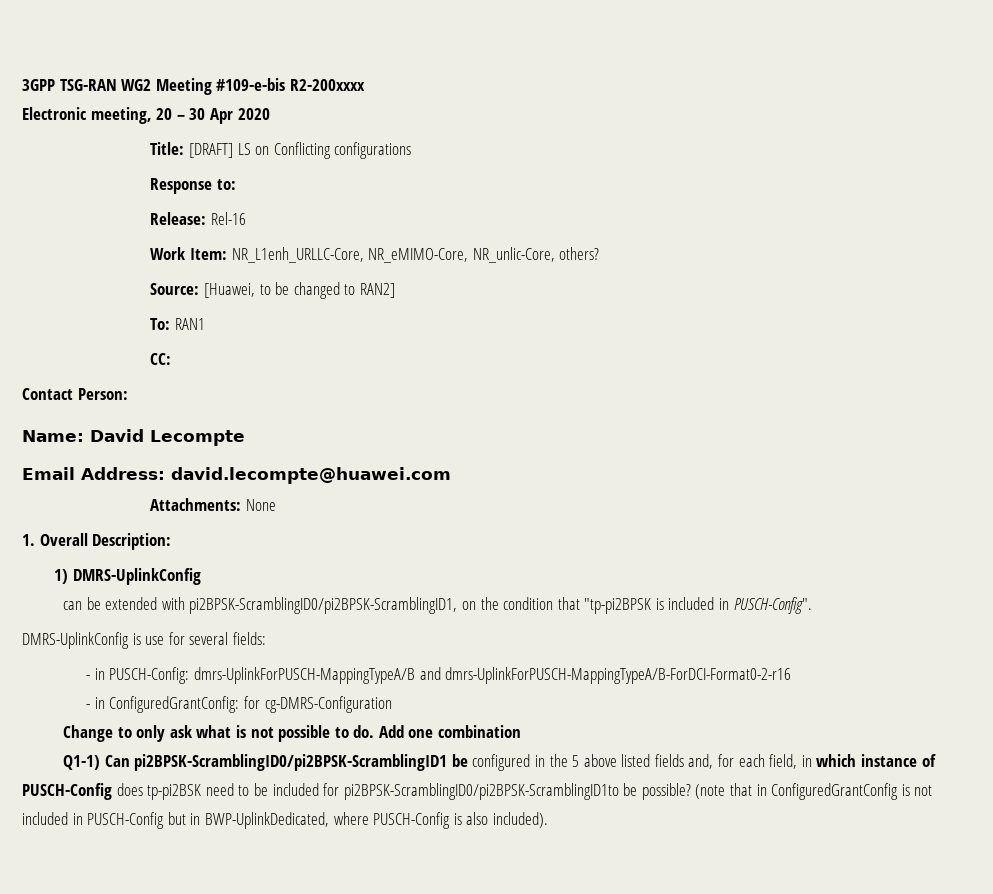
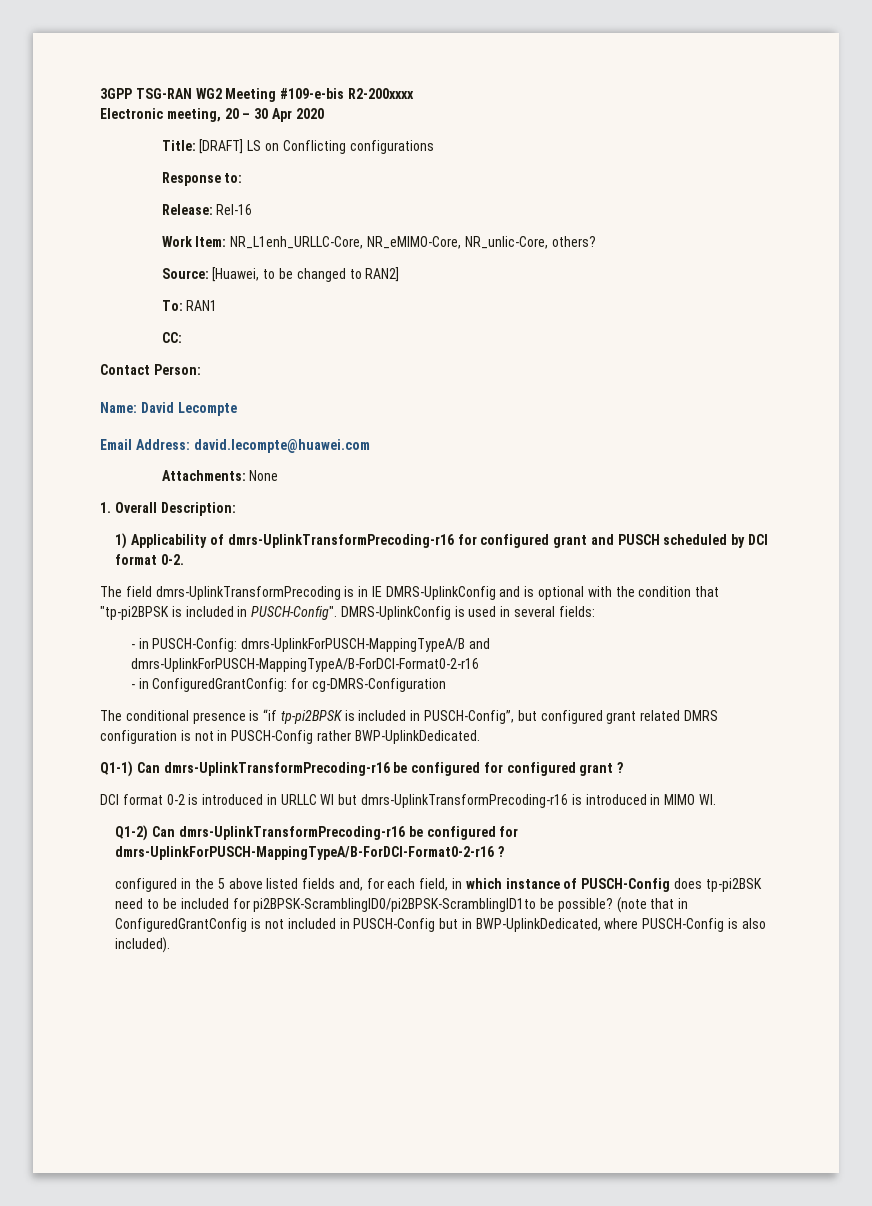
- 1) DMRS-UplinkConfig
- can be extended with pi2BPSK-ScramblingID0/pi2BPSK-ScramblingID1, on the condition that "tp-pi2BPSK is included in PUSCH-Config".
- DMRS-UplinkConfig is use for several fields:
+ 1) Applicability of dmrs-UplinkTransformPrecoding-r16 for configured grant and PUSCH scheduled by DCI format 0-2.
+ The field dmrs-UplinkTransformPrecoding is in IE DMRS-UplinkConfig and is optional with the condition that "tp-pi2BPSK is included in PUSCH-Config". DMRS-UplinkConfig is used in several fields:
- Change to only ask what is not possible to do. Add one combination
+ The conditional presence is “if tp-pi2BPSK is included in PUSCH-Config”, but configured grant related DMRS configuration is not in PUSCH-Config rather BWP-UplinkDedicated.
- Q1-1) Can pi2BPSK-ScramblingID0/pi2BPSK-ScramblingID1 be configured in the 5 above listed fields and, for each field, in which instance of PUSCH-Config does tp-pi2BSK need to be included for pi2BPSK-ScramblingID0/pi2BPSK-ScramblingID1to be possible?
+ Q1-1) Can dmrs-UplinkTransformPrecoding-r16 be configured for configured grant ?
+ DCI format 0-2 is introduced in URLLC WI but dmrs-UplinkTransformPrecoding-r16 is introduced in MIMO WI.
+ Q1-2) Can dmrs-UplinkTransformPrecoding-r16 be configured for dmrs-UplinkForPUSCH-MappingTypeA/B-ForDCI-Format0-2-r16 ?
+ configured in the 5 above listed fields and, for each field, in which instance of PUSCH-Config does tp-pi2BSK need to be included for pi2BPSK-ScramblingID0/pi2BPSK-ScramblingID1to be possible?

